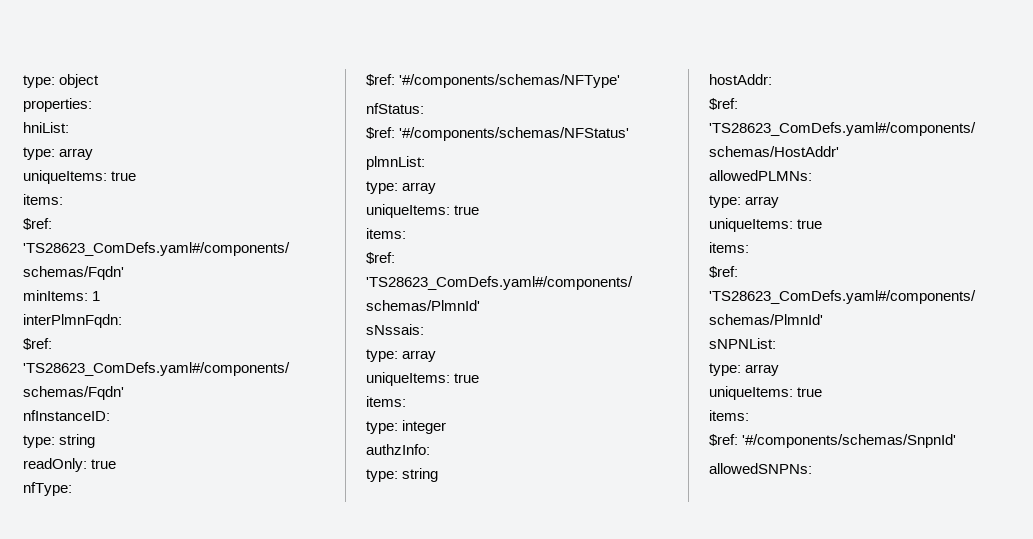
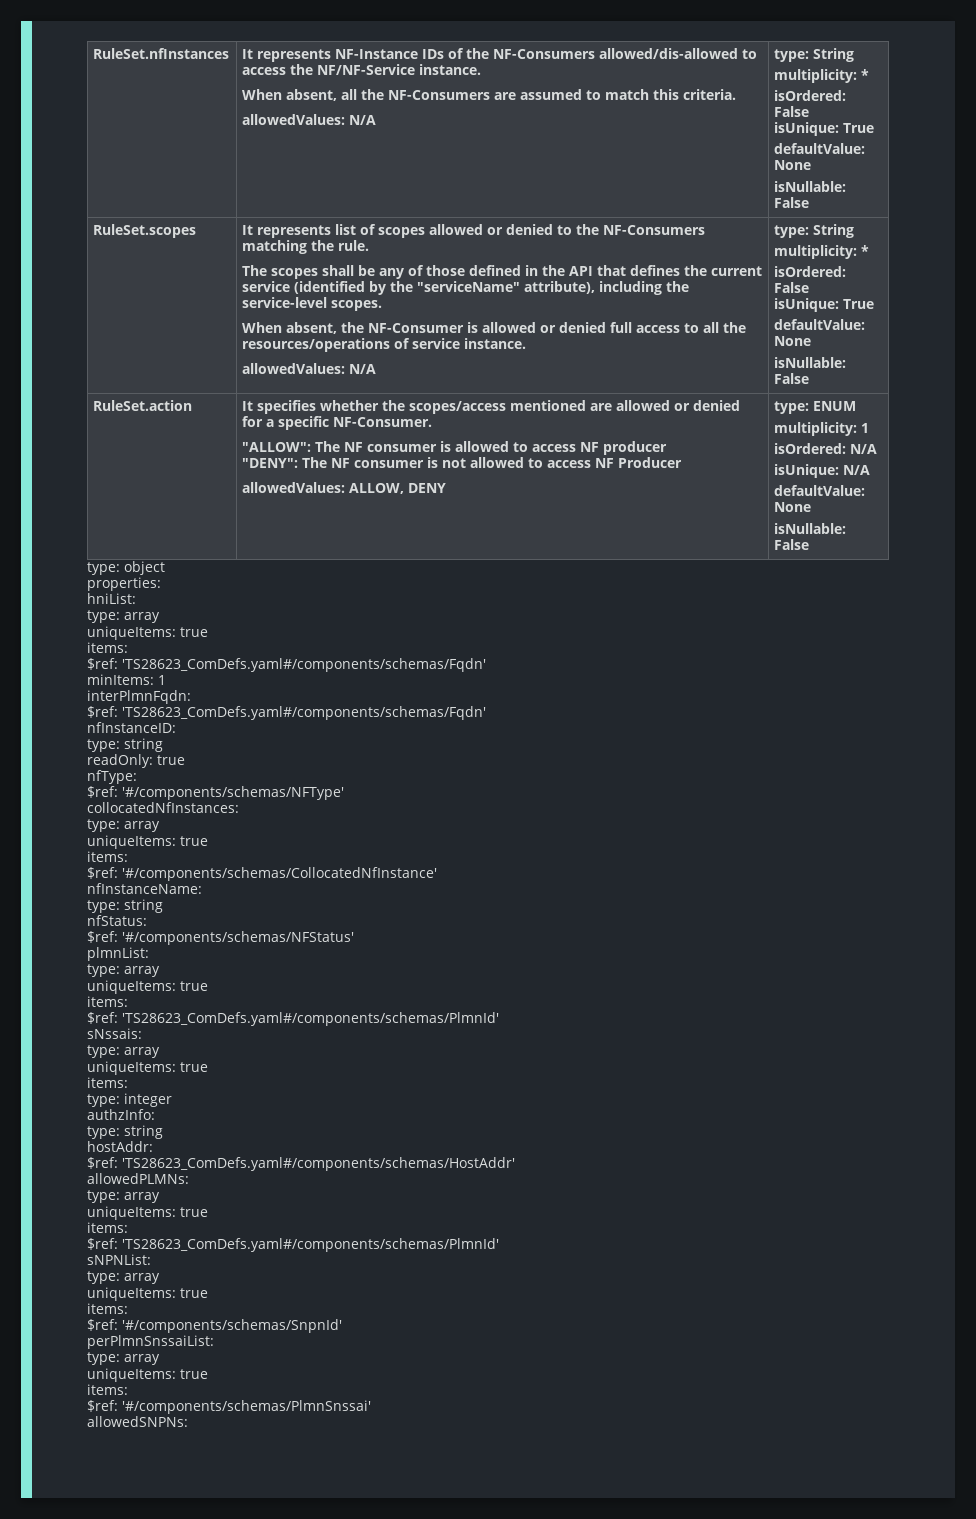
+ RuleSet.nfInstances | It represents NF-Instance IDs of the NF-Consumers allowed/dis-allowed to access the NF/NF-Service instance.
+ When absent, all the NF-Consumers are assumed to match this criteria.
+ allowedValues: N/A | type: String
+ multiplicity: *
+ isOrdered: False
+ isUnique: True
+ defaultValue: None
+ isNullable: False
+ RuleSet.scopes | It represents list of scopes allowed or denied to the NF-Consumers matching the rule.
+ The scopes shall be any of those defined in the API that defines the current service (identified by the "serviceName" attribute), including the service-level scopes.
+ When absent, the NF-Consumer is allowed or denied full access to all the resources/operations of service instance.
+ allowedValues: N/A | type: String
+ multiplicity: *
+ isOrdered: False
+ isUnique: True
+ defaultValue: None
+ isNullable: False
+ RuleSet.action | It specifies whether the scopes/access mentioned are allowed or denied for a specific NF-Consumer.
+ "ALLOW": The NF consumer is allowed to access NF producer
+ "DENY": The NF consumer is not allowed to access NF Producer
+ allowedValues: ALLOW, DENY | type: ENUM
+ multiplicity: 1
+ isOrdered: N/A
+ isUnique: N/A
+ defaultValue: None
+ isNullable: False
+ collocatedNfInstances:
+ type: array
+ uniqueItems: true
+ items:
+ $ref: '#/components/schemas/CollocatedNfInstance'
+ nfInstanceName:
+ type: string
+ perPlmnSnssaiList:
+ type: array
+ uniqueItems: true
+ items:
+ $ref: '#/components/schemas/PlmnSnssai'

